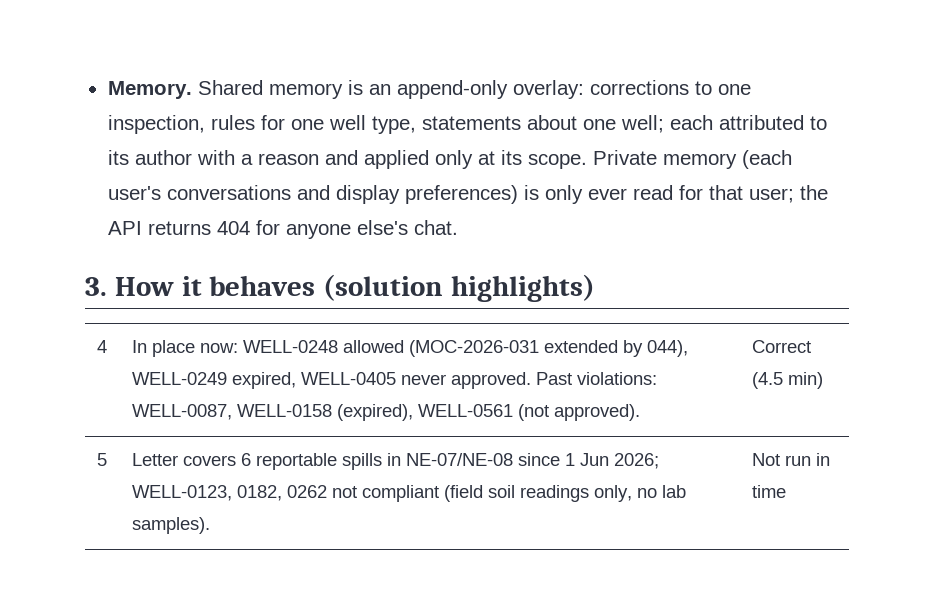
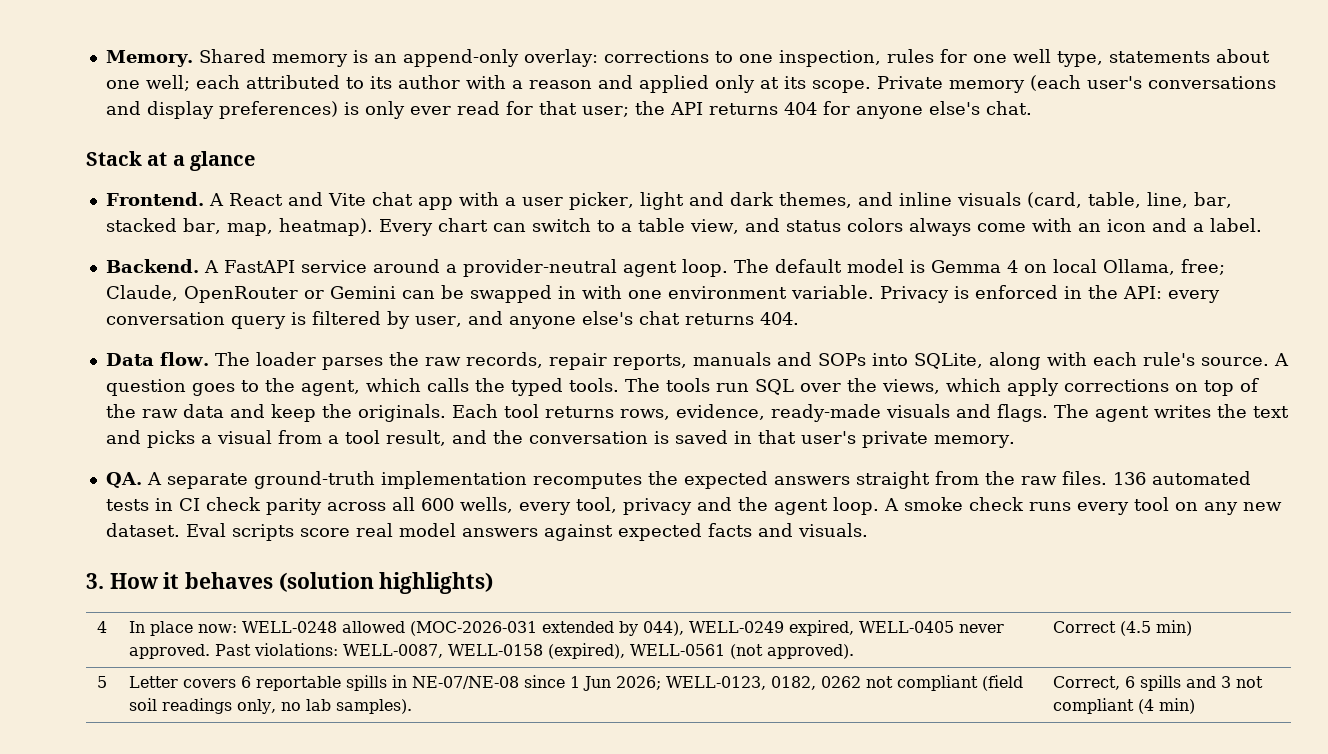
+ Stack at a glance
+ Frontend. A React and Vite chat app with a user picker, light and dark themes, and inline visuals (card, table, line, bar, stacked bar, map, heatmap). Every chart can switch to a table view, and status colors always come with an icon and a label.
+ Backend. A FastAPI service around a provider-neutral agent loop. The default model is Gemma 4 on local Ollama, free; Claude, OpenRouter or Gemini can be swapped in with one environment variable. Privacy is enforced in the API: every conversation query is filtered by user, and anyone else's chat returns 404.
+ Data flow. The loader parses the raw records, repair reports, manuals and SOPs into SQLite, along with each rule's source. A question goes to the agent, which calls the typed tools. The tools run SQL over the views, which apply corrections on top of the raw data and keep the originals. Each tool returns rows, evidence, ready-made visuals and flags. The agent writes the text and picks a visual from a tool result, and the conversation is saved in that user's private memory.
+ QA. A separate ground-truth implementation recomputes the expected answers straight from the raw files. 136 automated tests in CI check parity across all 600 wells, every tool, privacy and the agent loop. A smoke check runs every tool on any new dataset. Eval scripts score real model answers against expected facts and visuals.
- 5 | Letter covers 6 reportable spills in NE-07/NE-08 since 1 Jun 2026; WELL-0123, 0182, 0262 not compliant (field soil readings only, no lab samples). | Not run in time
+ 5 | Letter covers 6 reportable spills in NE-07/NE-08 since 1 Jun 2026; WELL-0123, 0182, 0262 not compliant (field soil readings only, no lab samples). | Correct, 6 spills and 3 not compliant (4 min)

